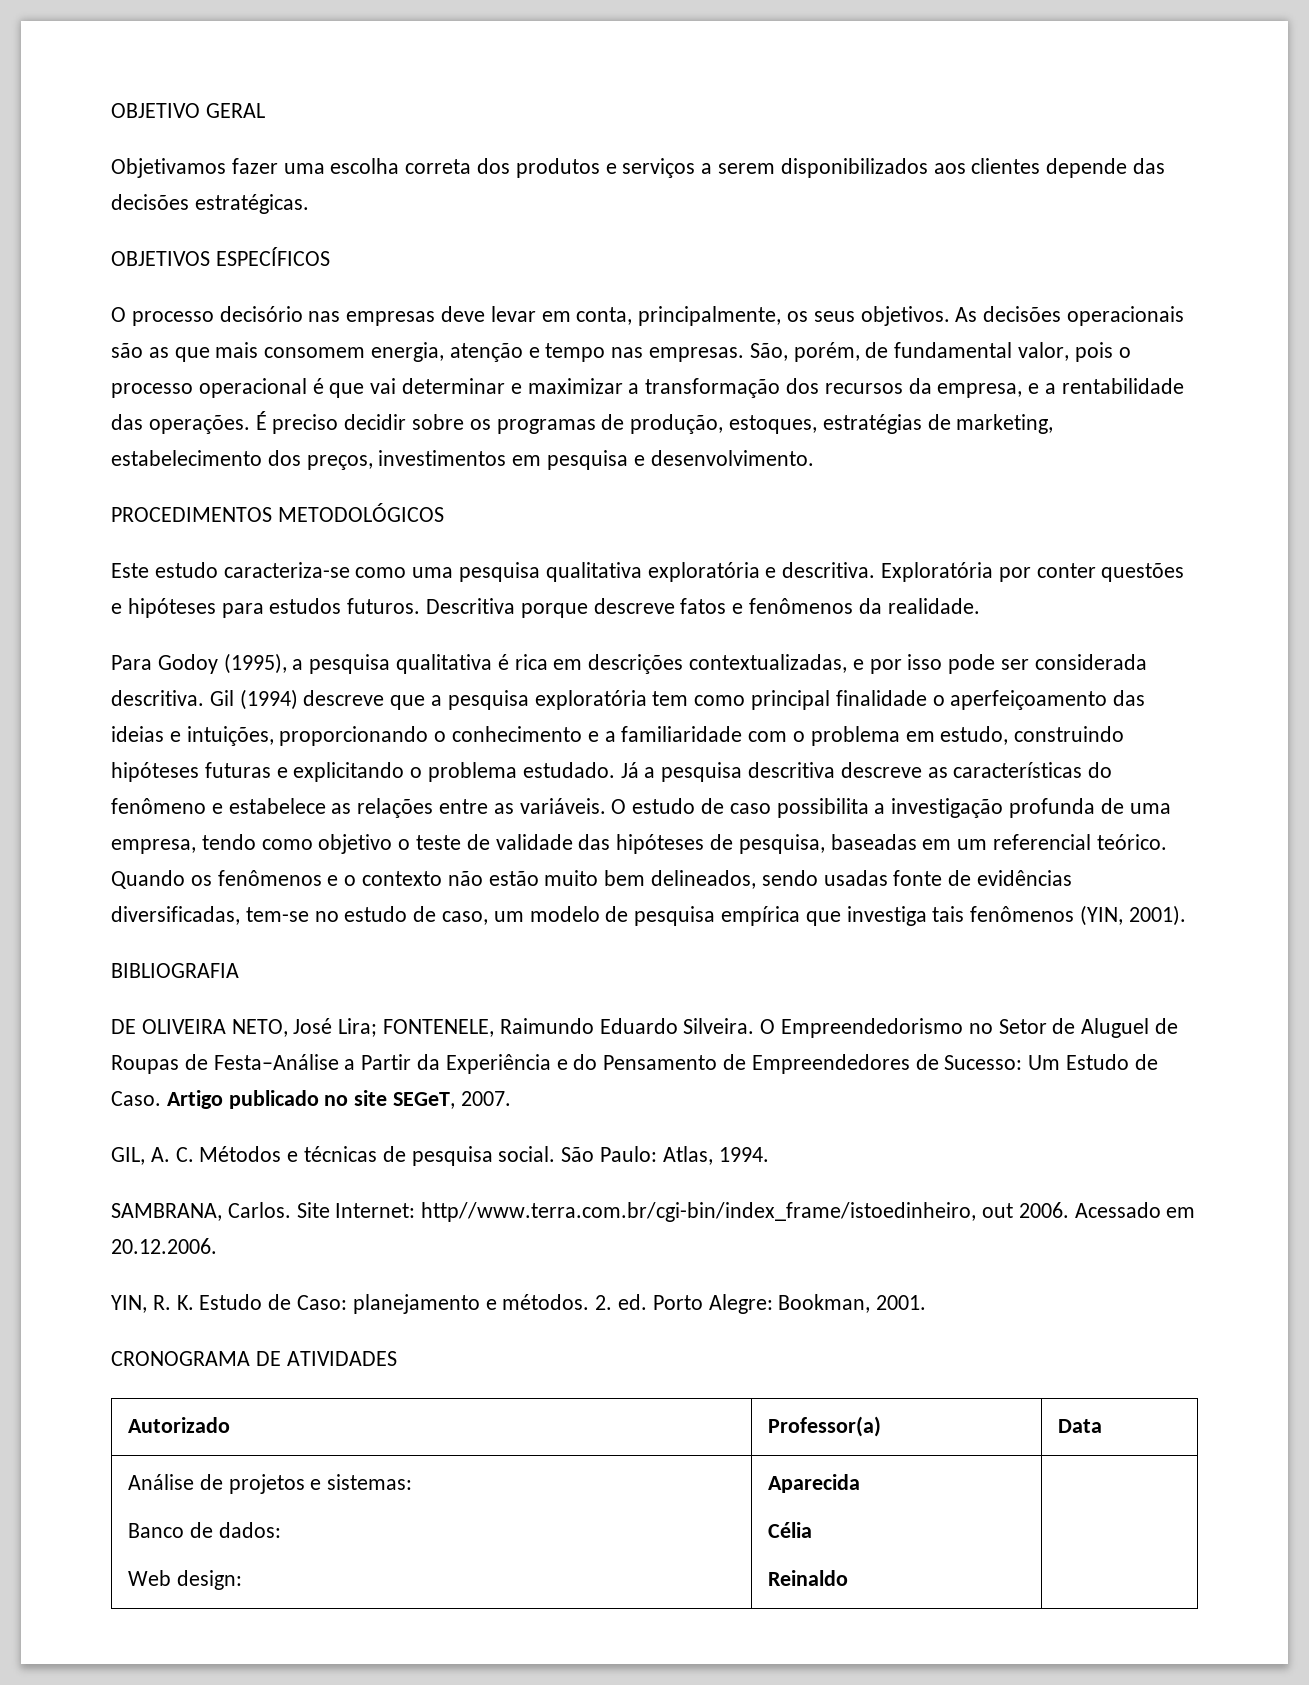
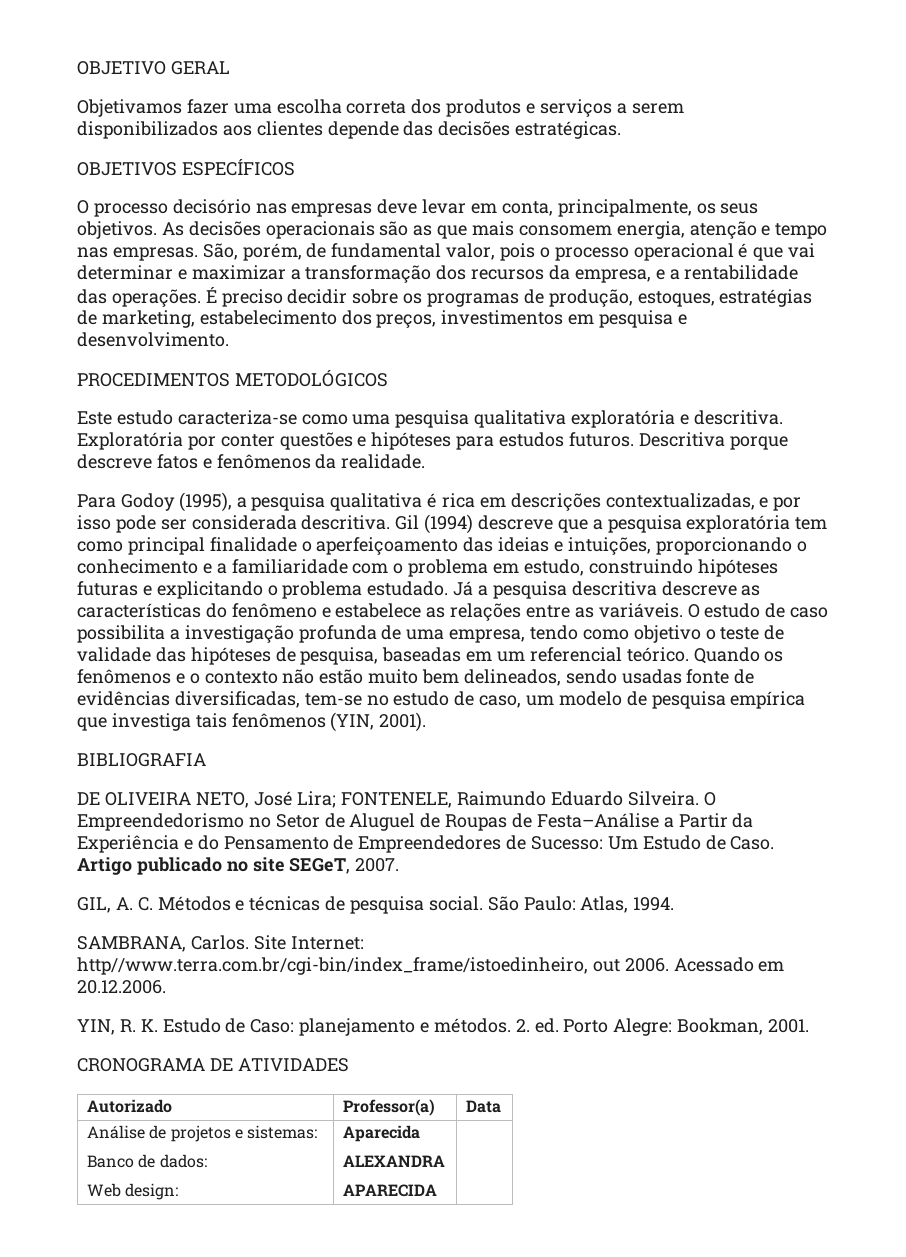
  Análise de projetos e sistemas:
  Banco de dados:
  Web design: | Aparecida
- Célia
- Reinaldo |
+ ALEXANDRA
+ APARECIDA |

